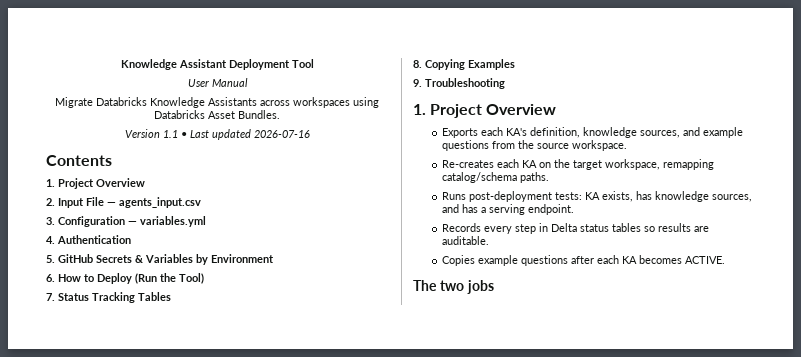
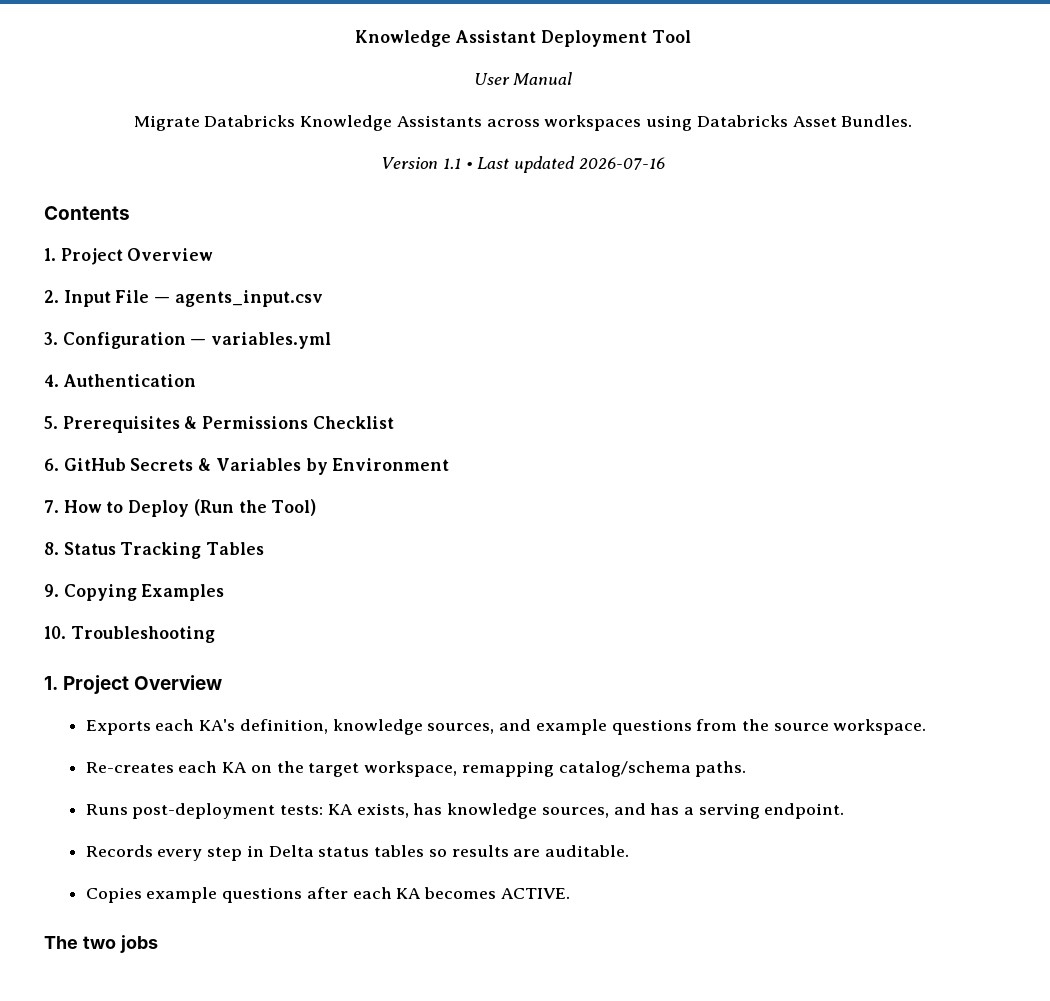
- 5. GitHub Secrets & Variables by Environment
+ 5. Prerequisites & Permissions Checklist
+ 6. GitHub Secrets & Variables by Environment
- 6. How to Deploy (Run the Tool)
+ 7. How to Deploy (Run the Tool)
- 7. Status Tracking Tables
+ 8. Status Tracking Tables
- 8. Copying Examples
+ 9. Copying Examples
- 9. Troubleshooting
+ 10. Troubleshooting

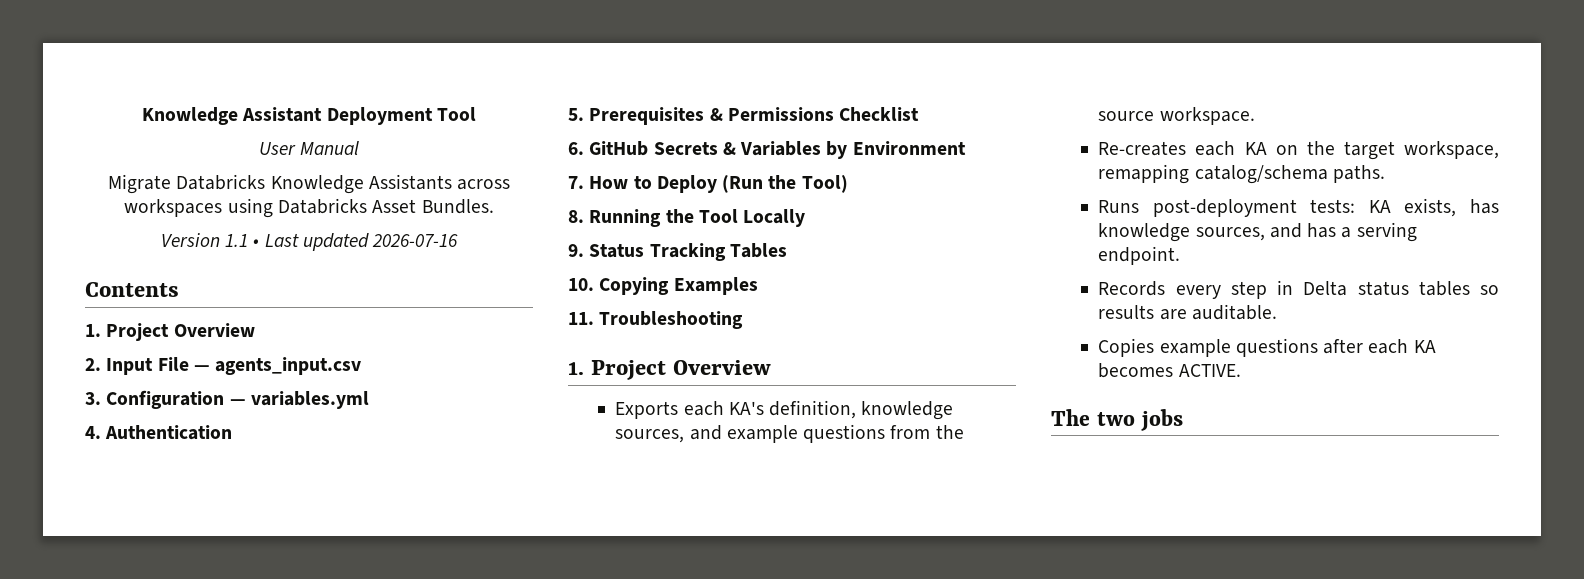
- 8. Status Tracking Tables
+ 8. Running the Tool Locally
+ 9. Status Tracking Tables
- 9. Copying Examples
+ 10. Copying Examples
- 10. Troubleshooting
+ 11. Troubleshooting

